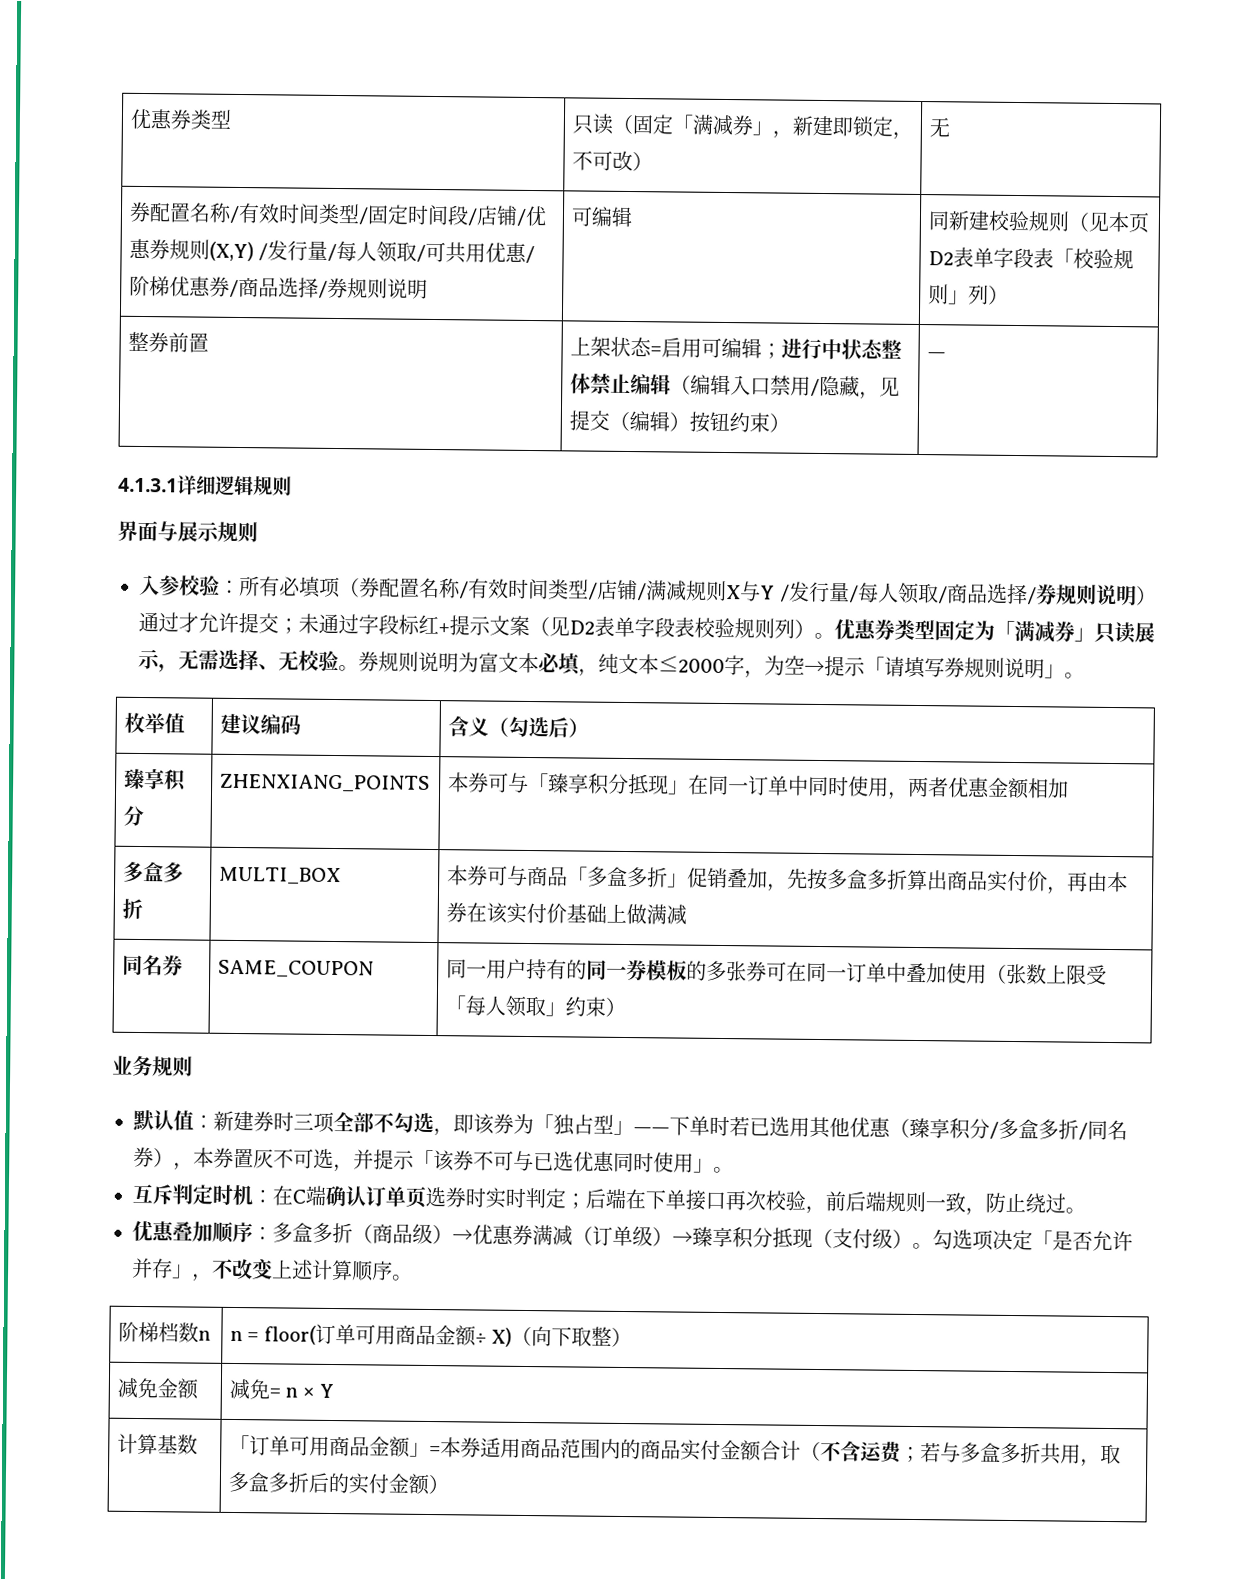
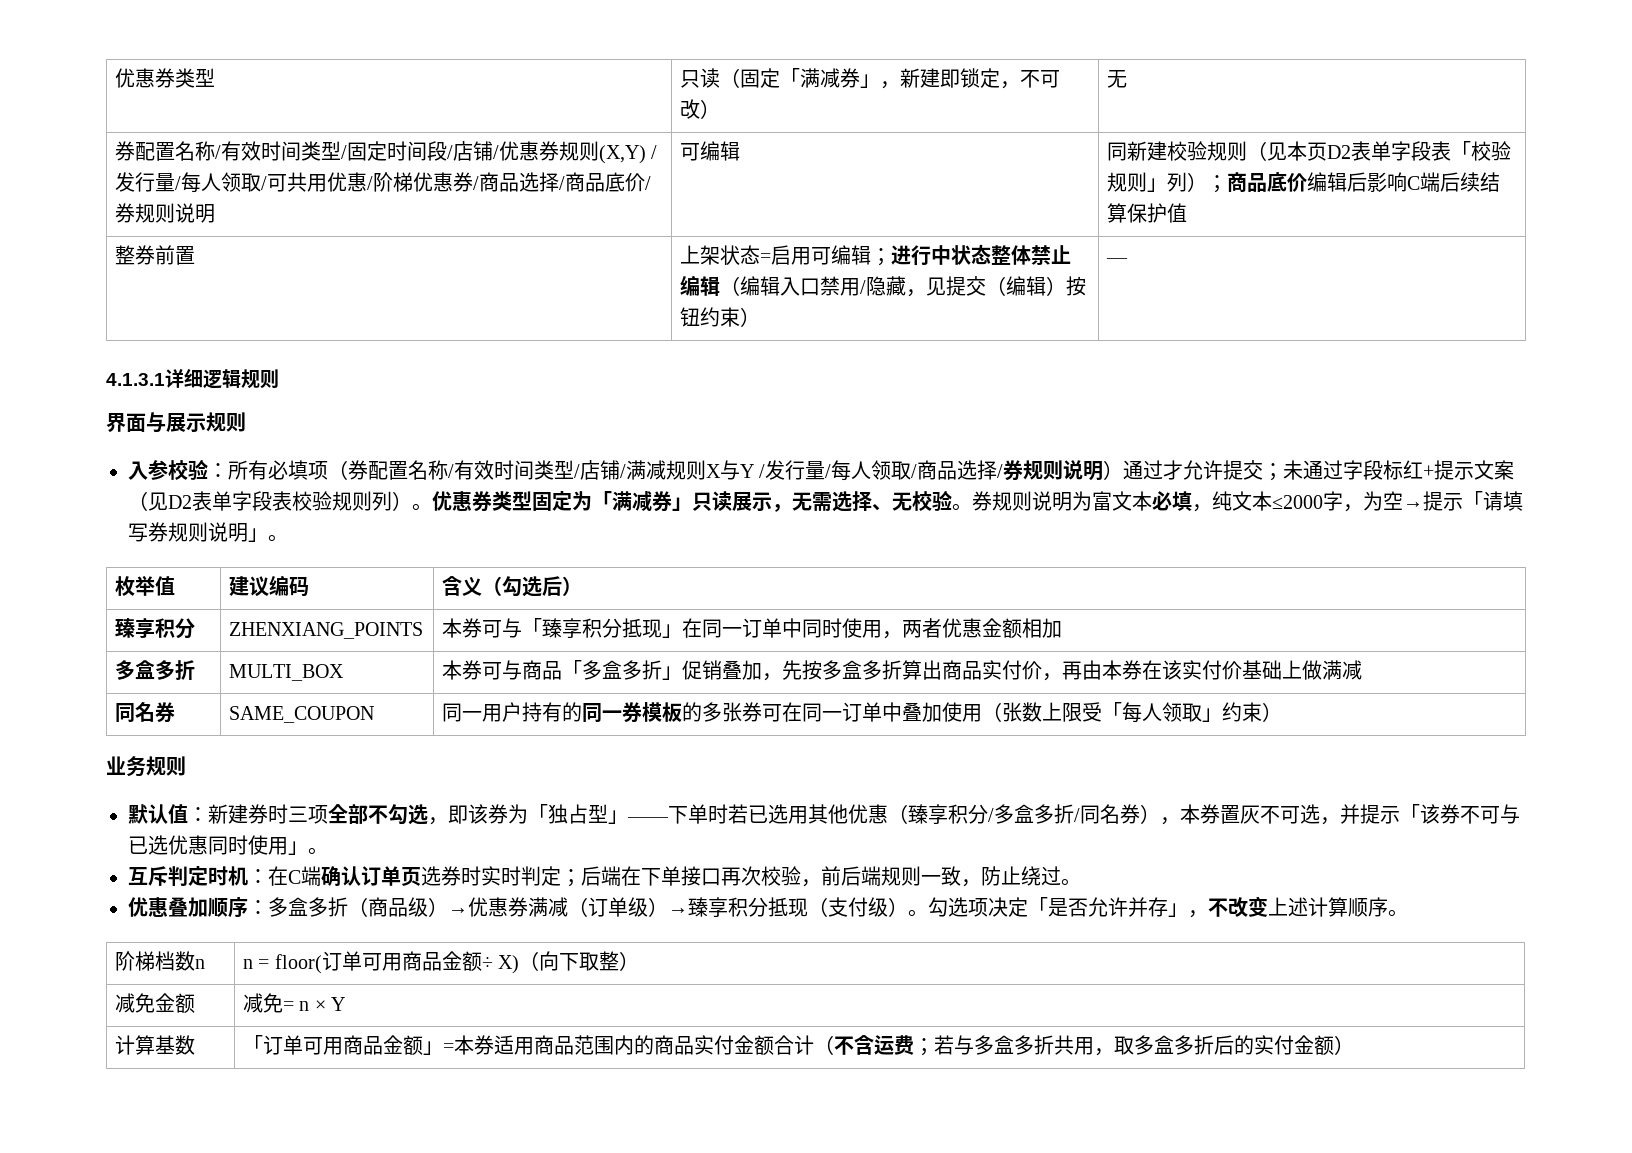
- 券配置名称/有效时间类型/固定时间段/店铺/优惠券规则(X,Y) /发行量/每人领取/可共用优惠/阶梯优惠券/商品选择/券规则说明
+ 券配置名称/有效时间类型/固定时间段/店铺/优惠券规则(X,Y) /发行量/每人领取/可共用优惠/阶梯优惠券/商品选择/商品底价/券规则说明
- 同新建校验规则（见本页D2表单字段表「校验规则」列）
+ 同新建校验规则（见本页D2表单字段表「校验规则」列）；商品底价编辑后影响C端后续结算保护值

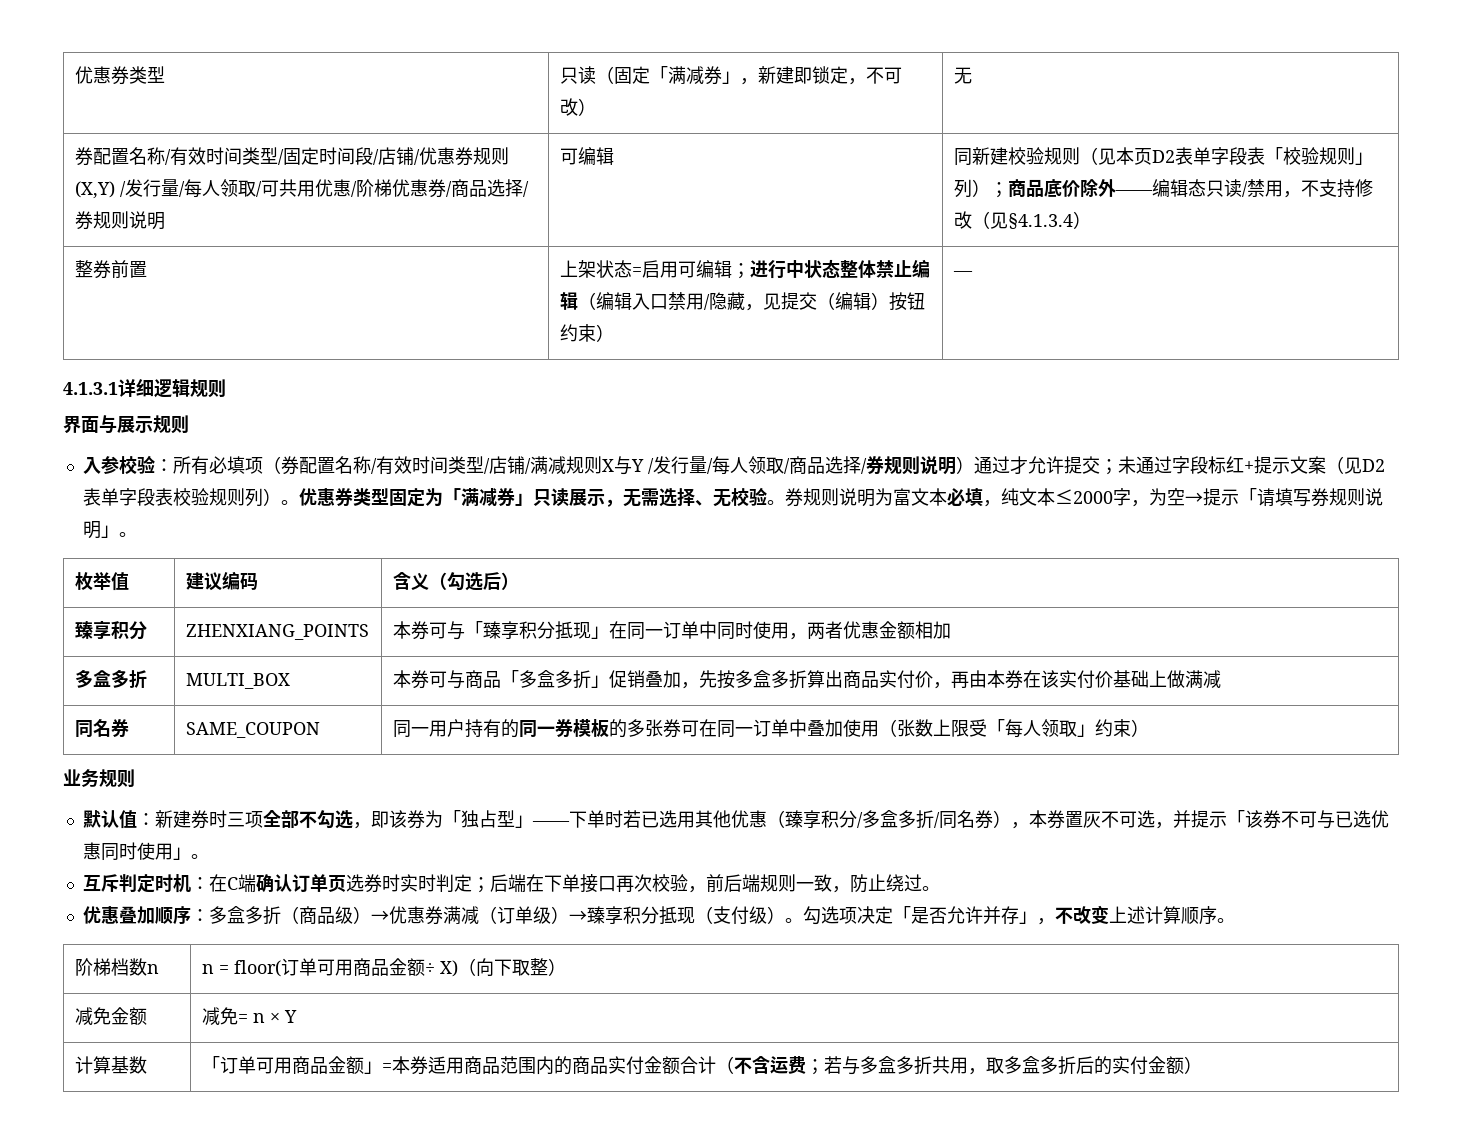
- 券配置名称/有效时间类型/固定时间段/店铺/优惠券规则(X,Y) /发行量/每人领取/可共用优惠/阶梯优惠券/商品选择/商品底价/券规则说明
+ 券配置名称/有效时间类型/固定时间段/店铺/优惠券规则(X,Y) /发行量/每人领取/可共用优惠/阶梯优惠券/商品选择/券规则说明
- 同新建校验规则（见本页D2表单字段表「校验规则」列）；商品底价编辑后影响C端后续结算保护值
+ 同新建校验规则（见本页D2表单字段表「校验规则」列）；商品底价除外——编辑态只读/禁用，不支持修改（见§4.1.3.4）

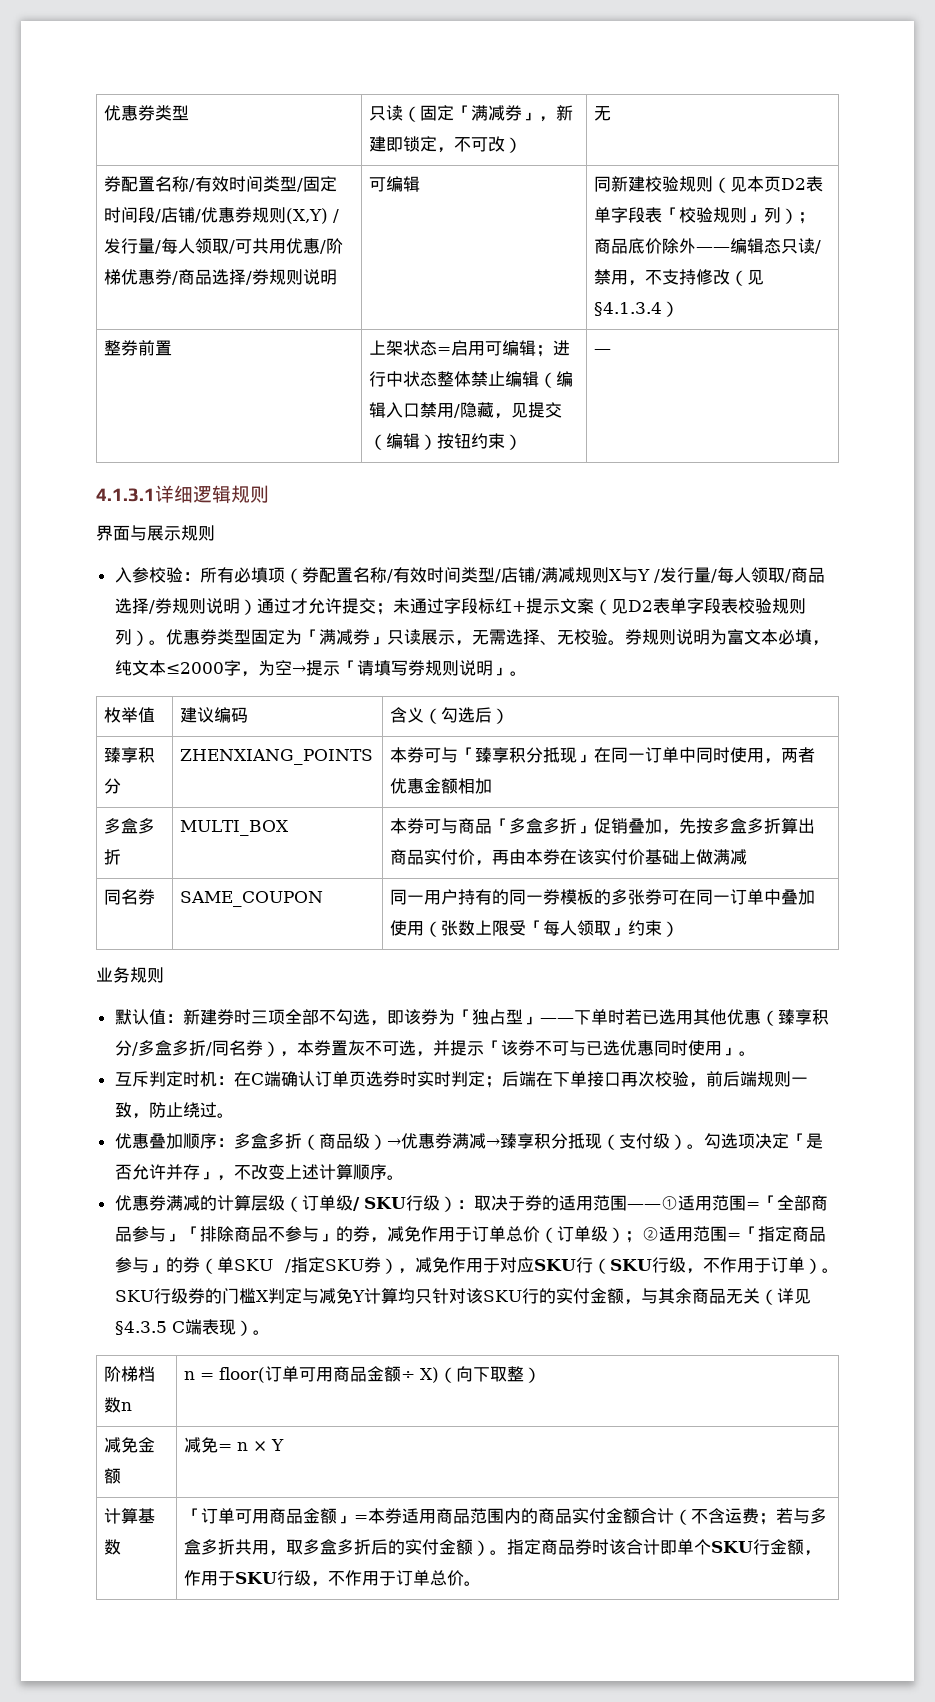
- 优惠叠加顺序：多盒多折（商品级）→优惠券满减（订单级）→臻享积分抵现（支付级）。
+ 优惠叠加顺序：多盒多折（商品级）→优惠券满减→臻享积分抵现（支付级）。
+ 优惠券满减的计算层级（订单级/ SKU行级）：取决于券的适用范围——①适用范围=「全部商品参与」「排除商品不参与」的券，减免作用于订单总价（订单级）；②适用范围=「指定商品参与」的券（单SKU /指定SKU券），减免作用于对应SKU行（SKU行级，不作用于订单）。SKU行级券的门槛X判定与减免Y计算均只针对该SKU行的实付金额，与其余商品无关（详见§4.3.5 C端表现）。
- 「订单可用商品金额」=本券适用商品范围内的商品实付金额合计（不含运费；若与多盒多折共用，取多盒多折后的实付金额）
+ 「订单可用商品金额」=本券适用商品范围内的商品实付金额合计（不含运费；若与多盒多折共用，取多盒多折后的实付金额）。指定商品券时该合计即单个SKU行金额，作用于SKU行级，不作用于订单总价。

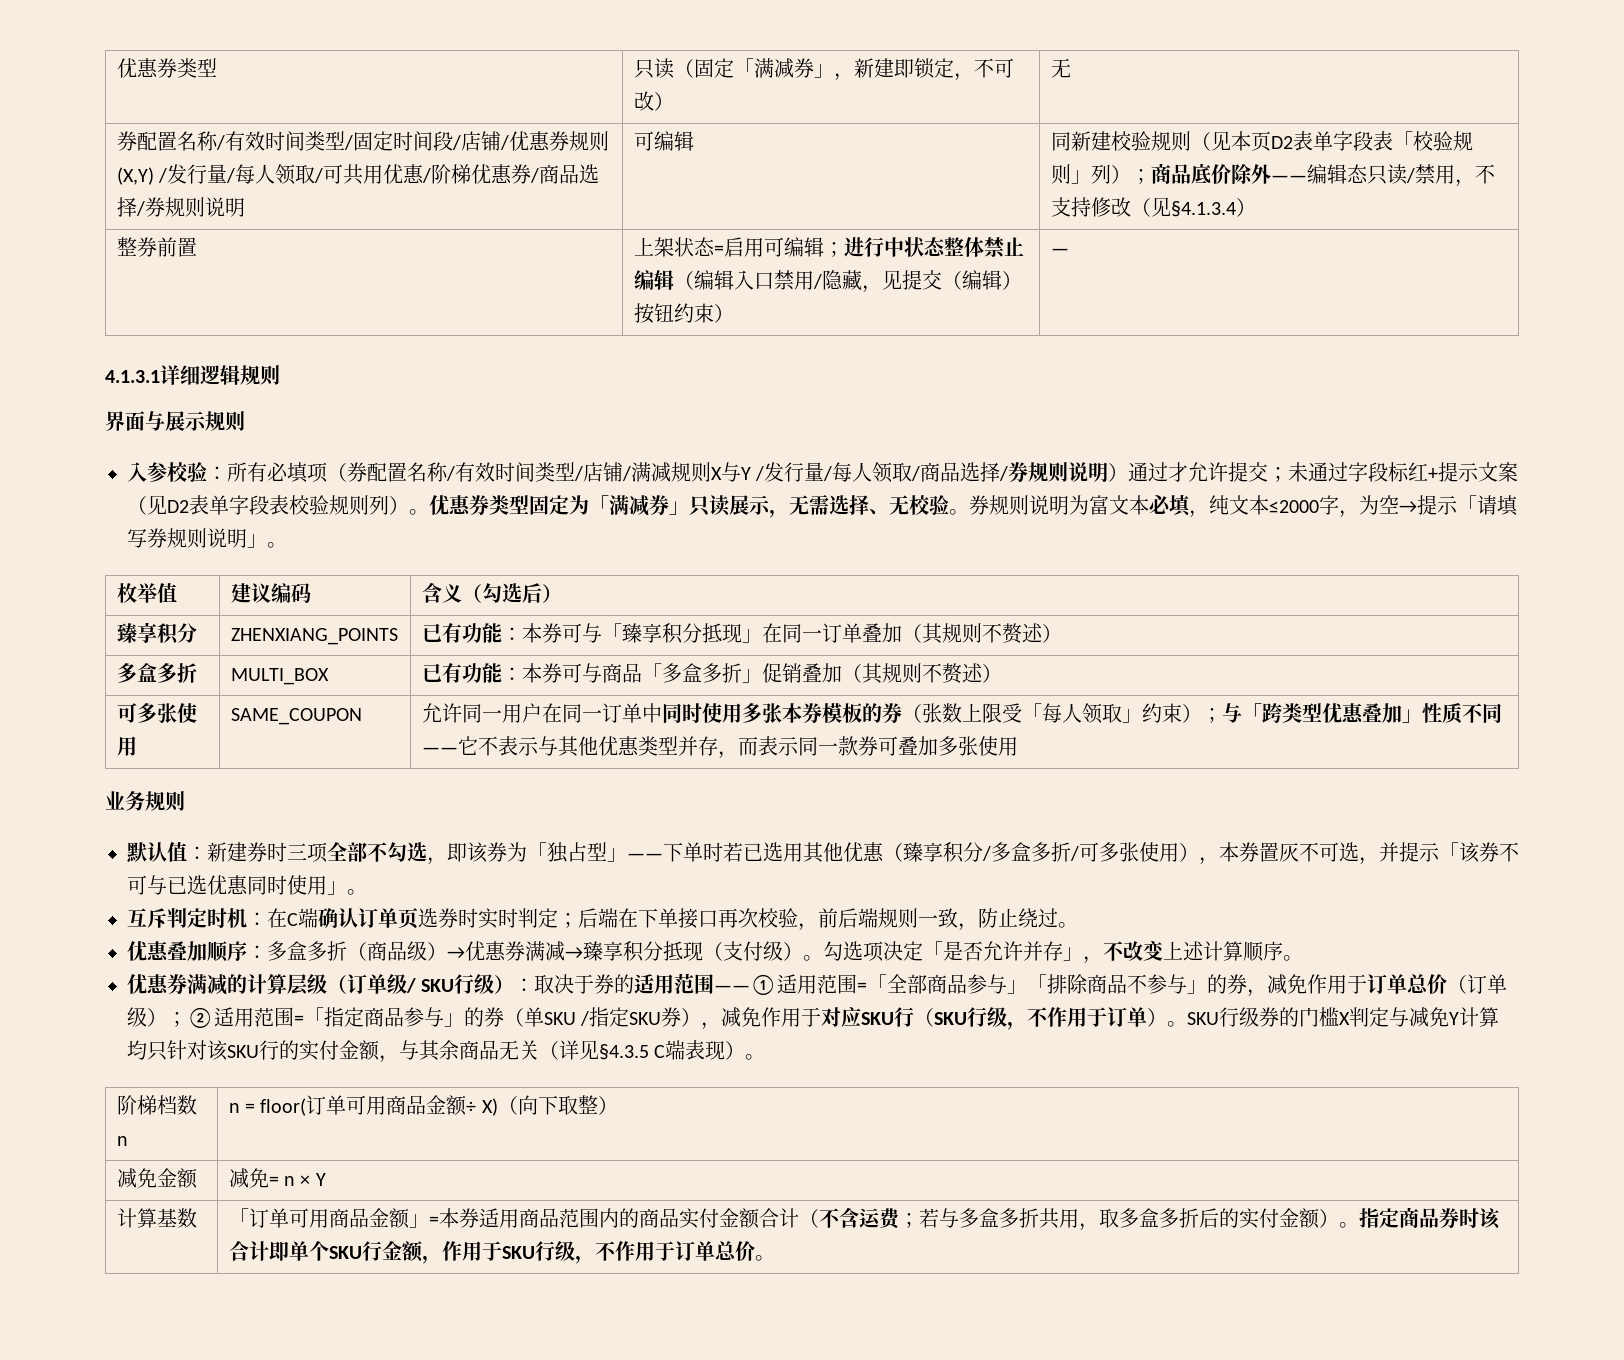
- 臻享积分 | ZHENXIANG_POINTS | 本券可与「臻享积分抵现」在同一订单中同时使用，两者优惠金额相加
+ 臻享积分 | ZHENXIANG_POINTS | 已有功能：本券可与「臻享积分抵现」在同一订单叠加（其规则不赘述）
- 多盒多折 | MULTI_BOX | 本券可与商品「多盒多折」促销叠加，先按多盒多折算出商品实付价，再由本券在该实付价基础上做满减
- 同名券 | SAME_COUPON | 同一用户持有的同一券模板的多张券可在同一订单中叠加使用（张数上限受「每人领取」约束）
+ 多盒多折 | MULTI_BOX | 已有功能：本券可与商品「多盒多折」促销叠加（其规则不赘述）
+ 可多张使用 | SAME_COUPON | 允许同一用户在同一订单中同时使用多张本券模板的券（张数上限受「每人领取」约束）；与「跨类型优惠叠加」性质不同——它不表示与其他优惠类型并存，而表示同一款券可叠加多张使用
- 默认值：新建券时三项全部不勾选，即该券为「独占型」——下单时若已选用其他优惠（臻享积分/多盒多折/同名券），本券置灰不可选，并提示「该券不可与已选优惠同时使用」。
+ 默认值：新建券时三项全部不勾选，即该券为「独占型」——下单时若已选用其他优惠（臻享积分/多盒多折/可多张使用），本券置灰不可选，并提示「该券不可与已选优惠同时使用」。

